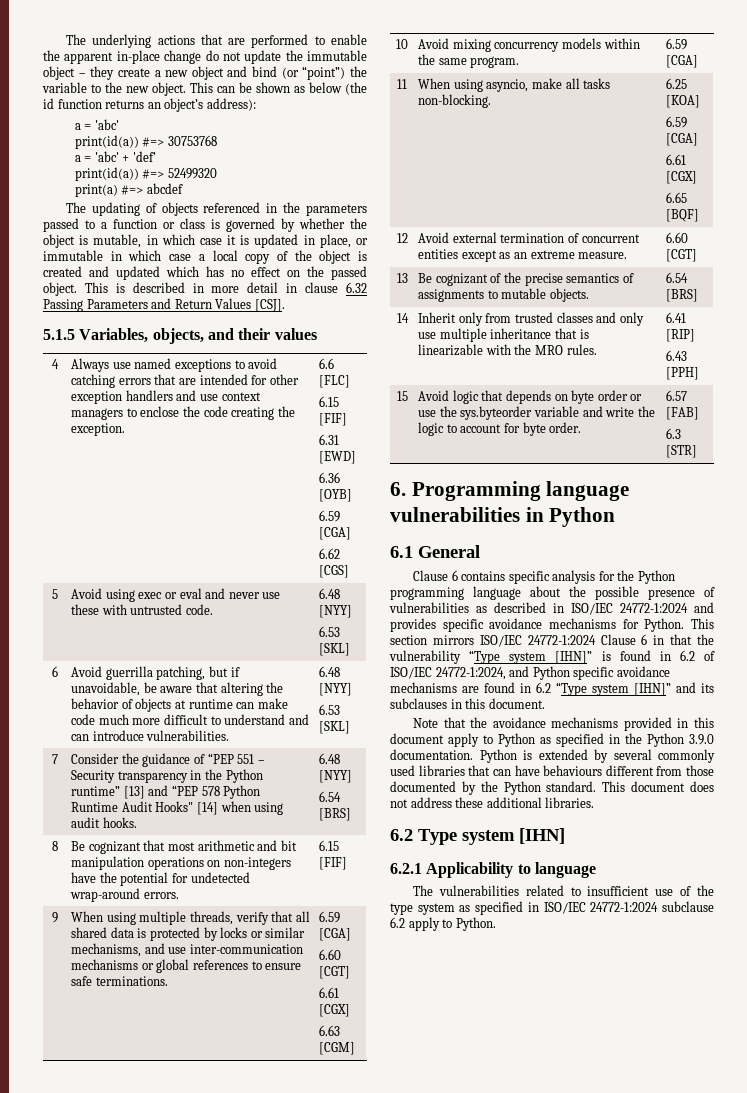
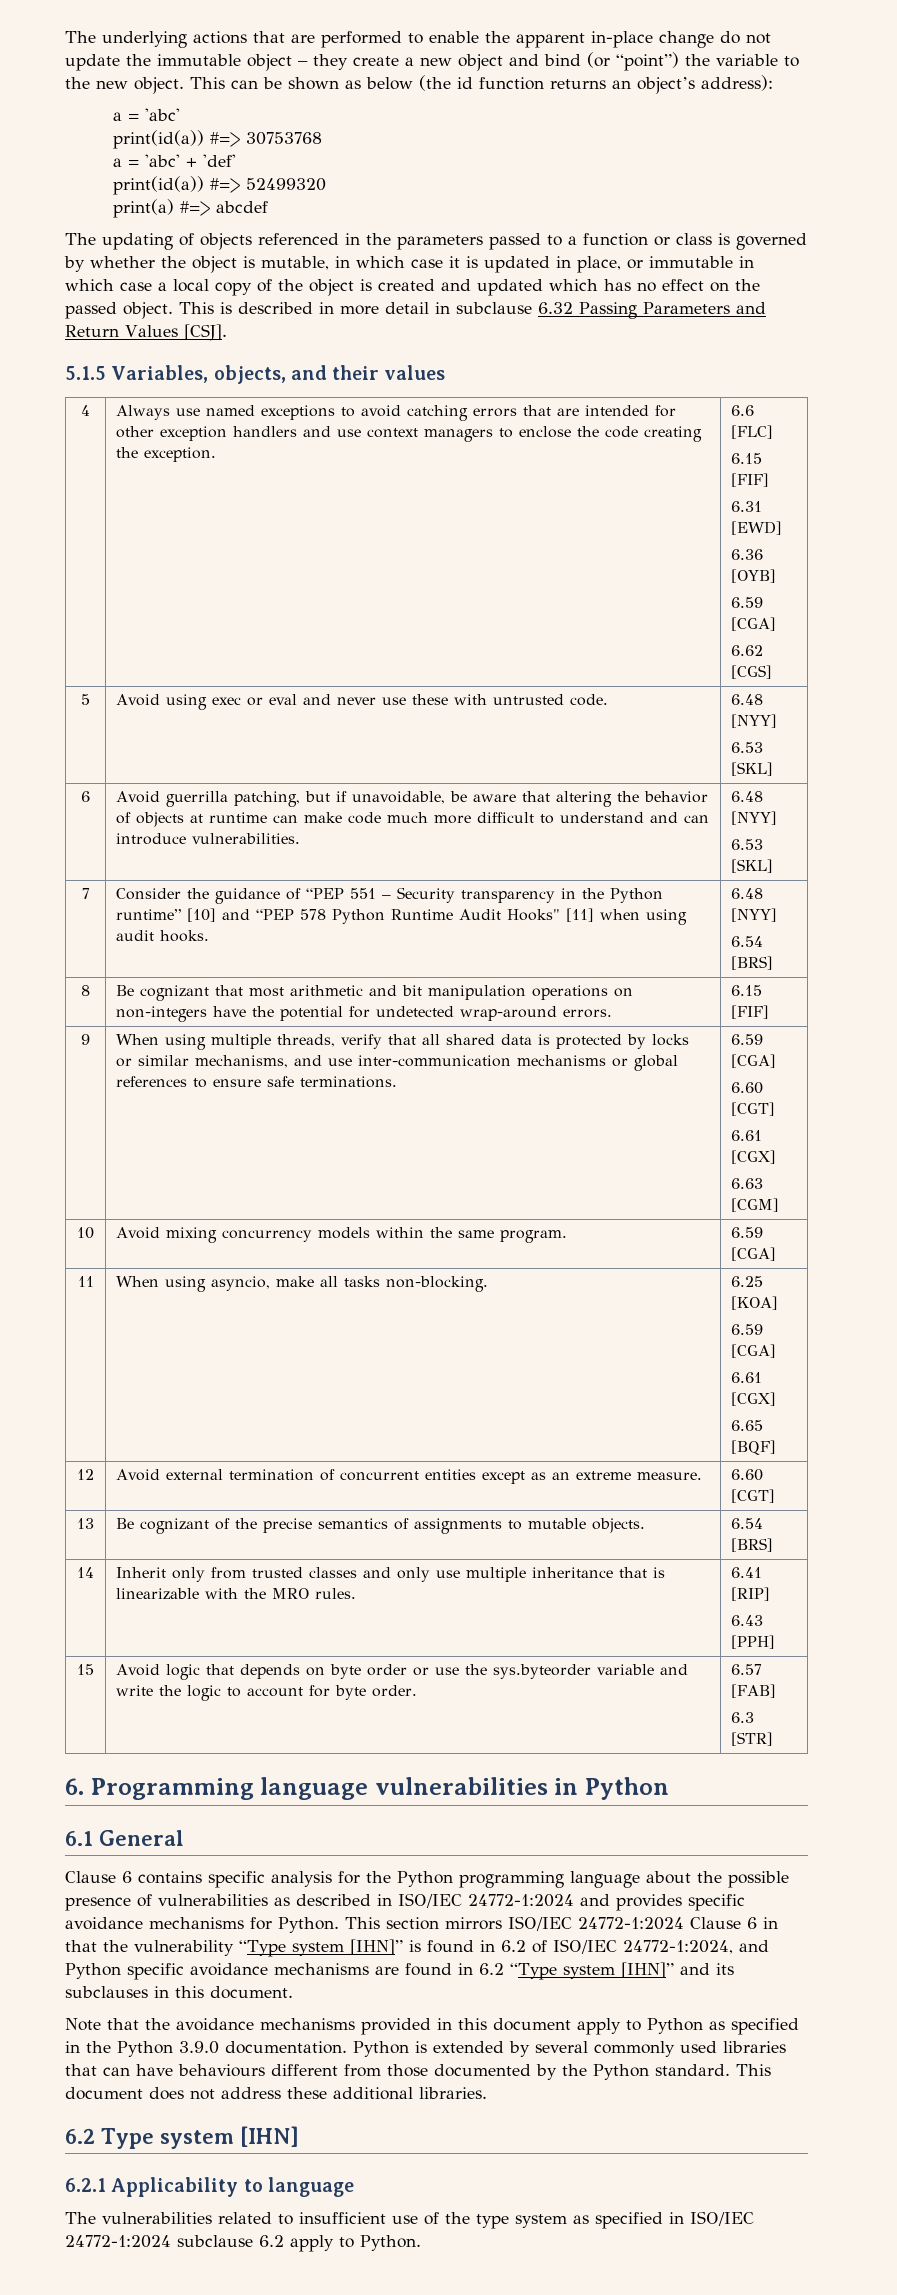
- This is described in more detail in clause 6.32 Passing Parameters and Return Values [CSJ].
+ This is described in more detail in subclause 6.32 Passing Parameters and Return Values [CSJ].
- 7 | Consider the guidance of “PEP 551 – Security transparency in the Python runtime” [13] and “PEP 578 Python Runtime Audit Hooks" [14] when using audit hooks. | 6.48 [NYY]
+ 7 | Consider the guidance of “PEP 551 – Security transparency in the Python runtime” [10] and “PEP 578 Python Runtime Audit Hooks" [11] when using audit hooks. | 6.48 [NYY]

